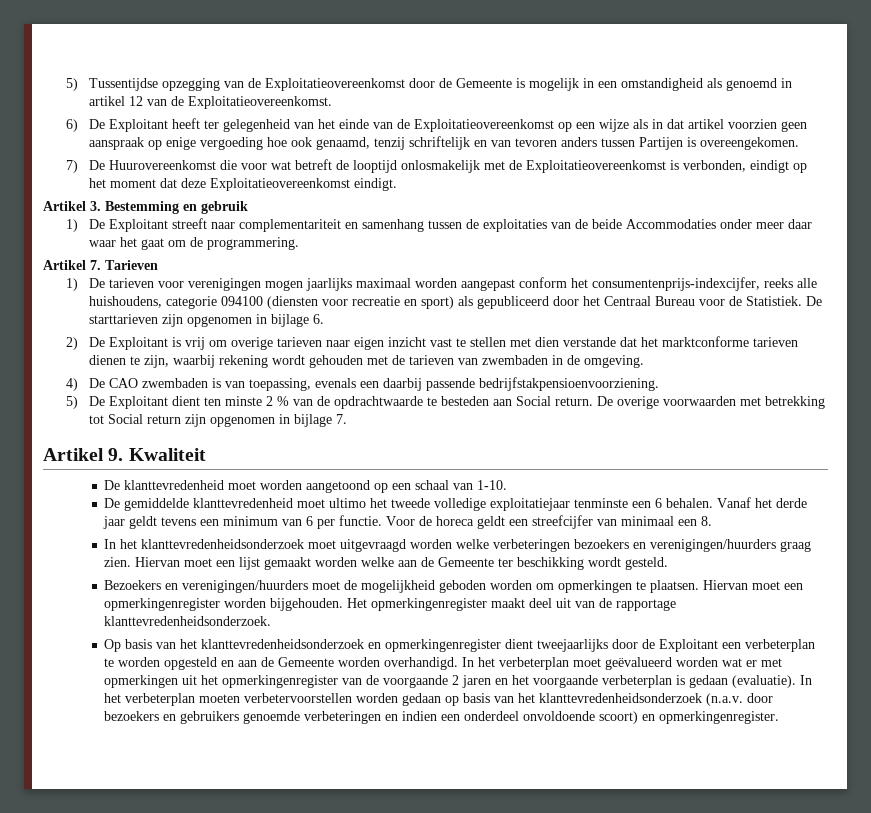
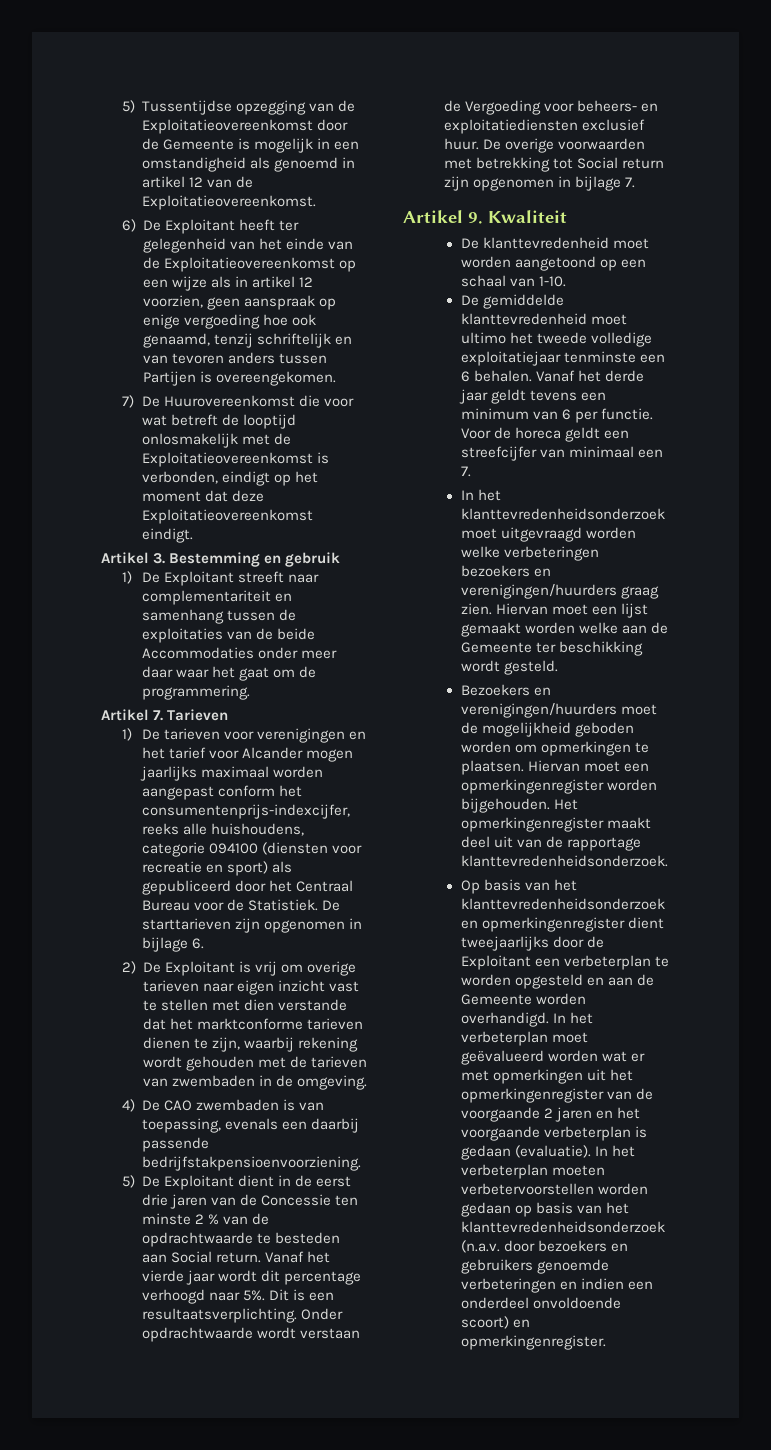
- 6) De Exploitant heeft ter gelegenheid van het einde van de Exploitatieovereenkomst op een wijze als in dat artikel voorzien geen aanspraak op enige vergoeding hoe ook genaamd, tenzij schriftelijk en van tevoren anders tussen Partijen is overeengekomen.
+ 6) De Exploitant heeft ter gelegenheid van het einde van de Exploitatieovereenkomst op een wijze als in artikel 12 voorzien, geen aanspraak op enige vergoeding hoe ook genaamd, tenzij schriftelijk en van tevoren anders tussen Partijen is overeengekomen.
- 1) De tarieven voor verenigingen mogen jaarlijks maximaal worden aangepast conform het consumentenprijs-indexcijfer, reeks alle huishoudens, categorie 094100 (diensten voor recreatie en sport) als gepubliceerd door het Centraal Bureau voor de Statistiek.
+ 1) De tarieven voor verenigingen en het tarief voor Alcander mogen jaarlijks maximaal worden aangepast conform het consumentenprijs-indexcijfer, reeks alle huishoudens, categorie 094100 (diensten voor recreatie en sport) als gepubliceerd door het Centraal Bureau voor de Statistiek.
- 5) De Exploitant dient ten minste 2 % van de opdrachtwaarde te besteden aan Social return.
+ 5) De Exploitant dient in de eerst drie jaren van de Concessie ten minste 2 % van de opdrachtwaarde te besteden aan Social return.
+ Vanaf het vierde jaar wordt dit percentage verhoogd naar 5%. Dit is een resultaatsverplichting. Onder opdrachtwaarde wordt verstaan de Vergoeding voor beheers- en exploitatiediensten exclusief huur.
- Voor de horeca geldt een streefcijfer van minimaal een 8.
+ Voor de horeca geldt een streefcijfer van minimaal een 7.

